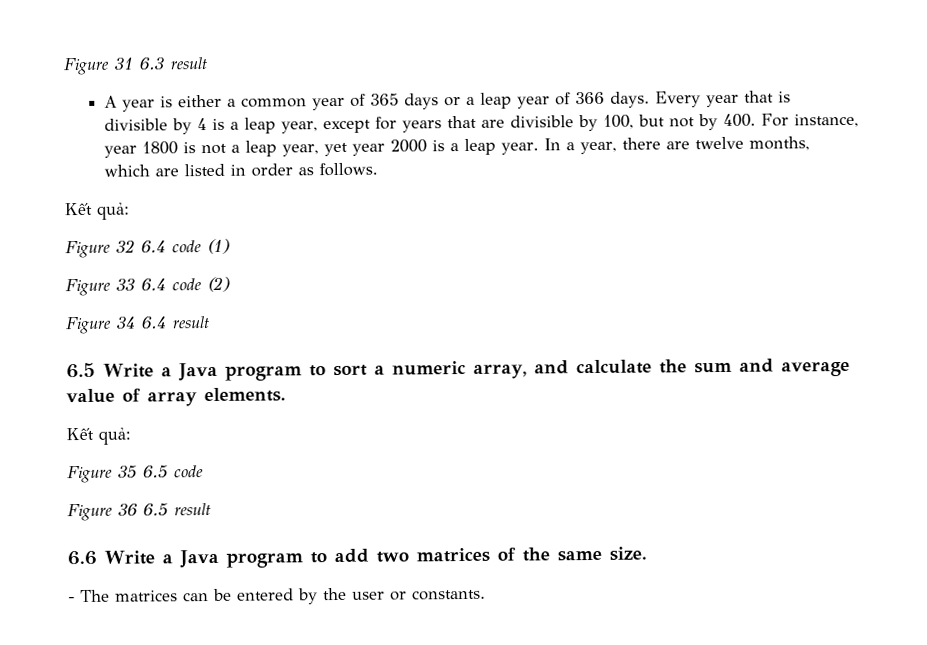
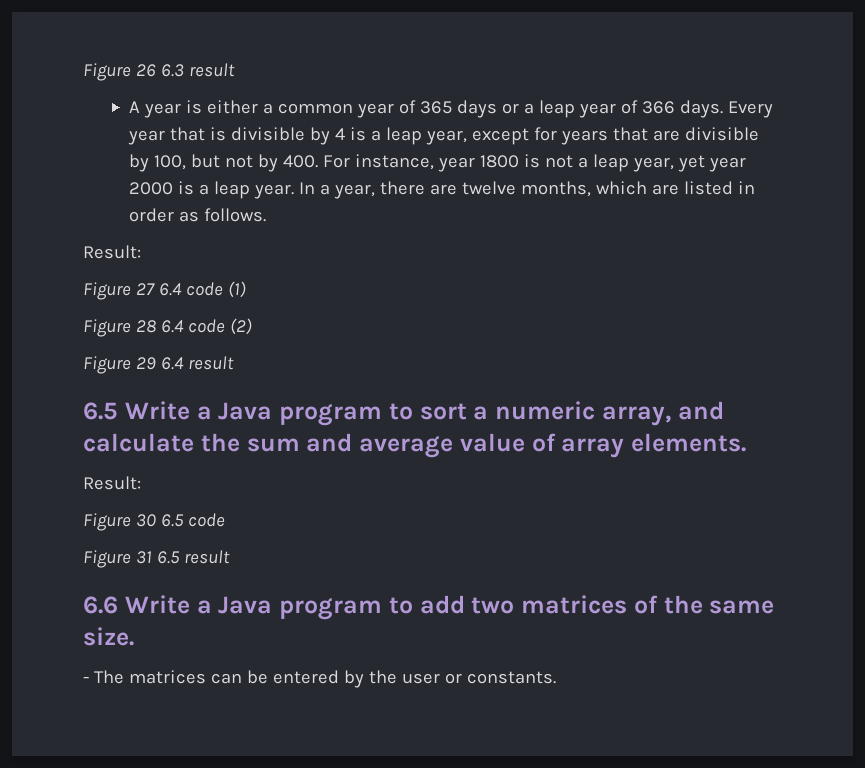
- Figure 31 6.3 result
+ Figure 26 6.3 result
  In a year, there are twelve months, which are listed in order as follows.
- Kết quả:
- Figure 32 6.4 code (1)
+ Result:
+ Figure 27 6.4 code (1)
- Figure 33 6.4 code (2)
+ Figure 28 6.4 code (2)
- Figure 34 6.4 result
+ Figure 29 6.4 result
  6.5 Write a Java program to sort a numeric array, and calculate the sum and average value of array elements.
- Kết quả:
- Figure 35 6.5 code
+ Result:
+ Figure 30 6.5 code
- Figure 36 6.5 result
+ Figure 31 6.5 result

